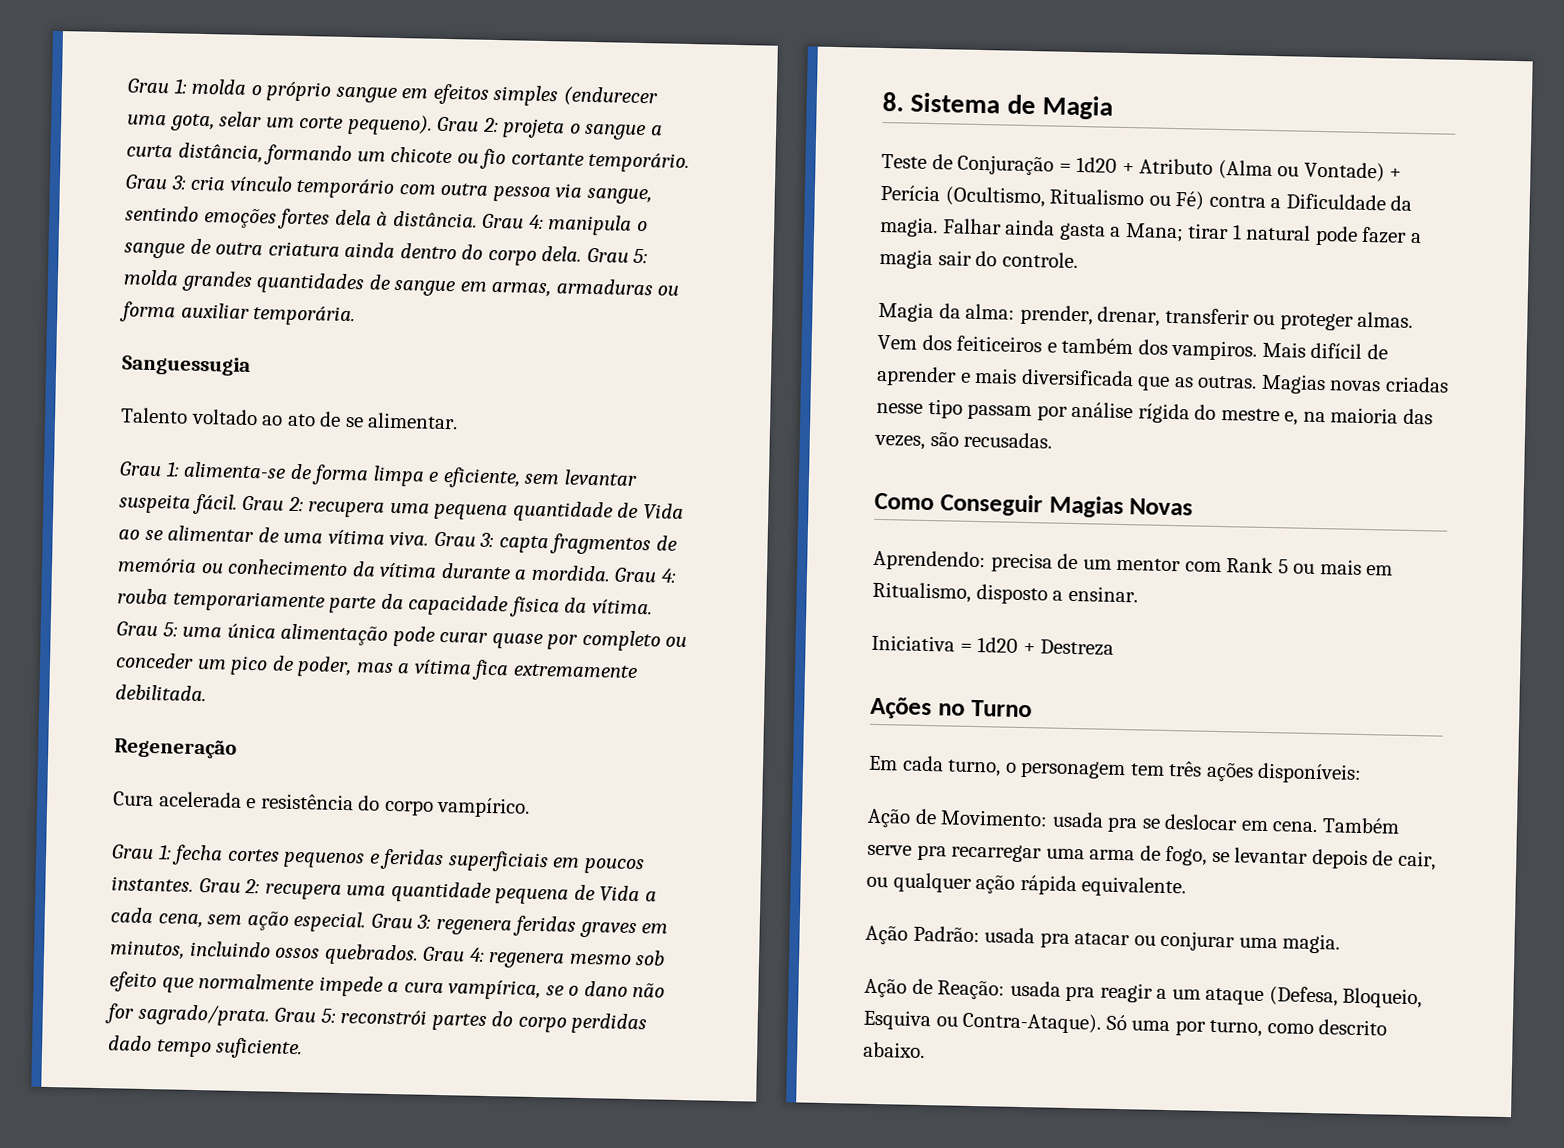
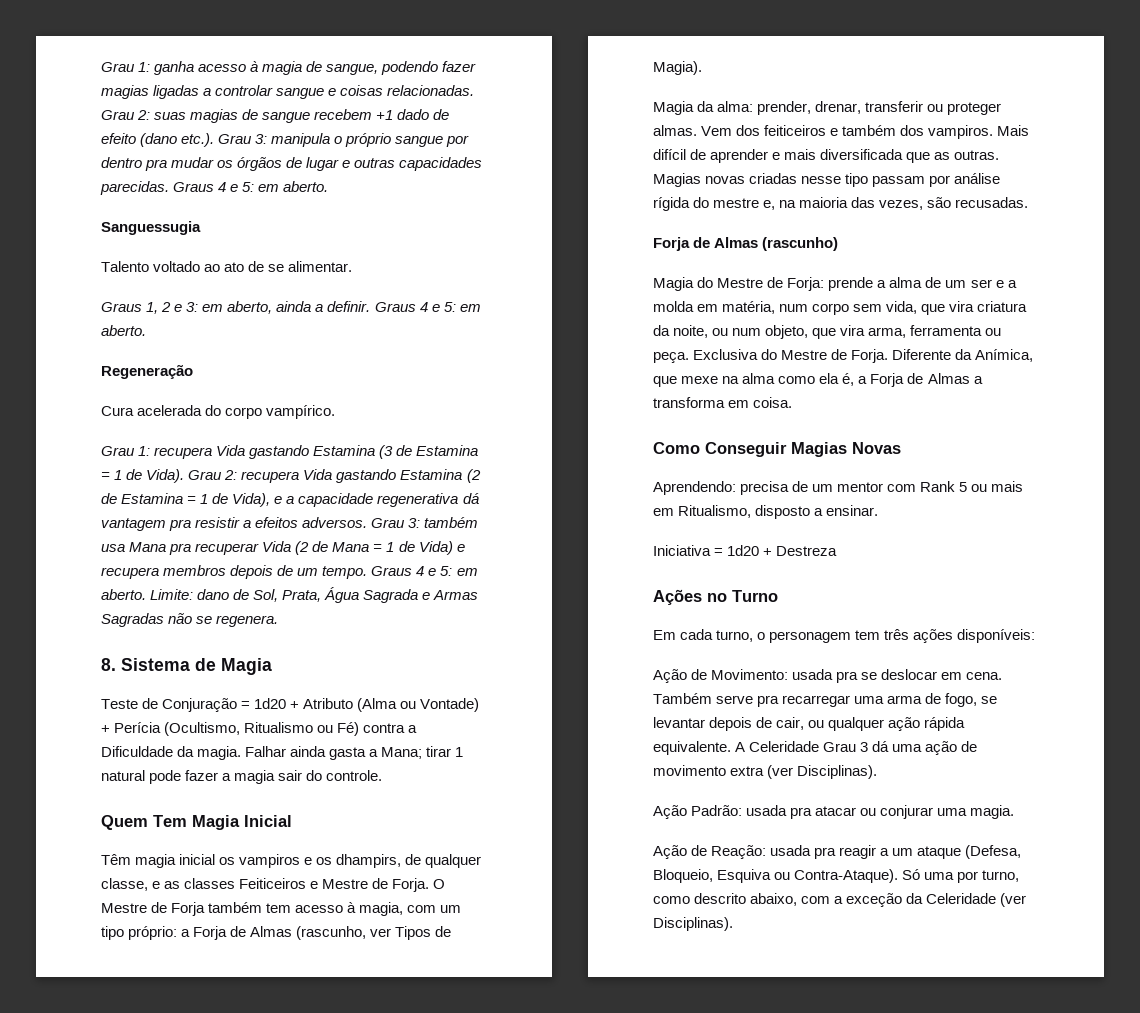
- Grau 1: molda o próprio sangue em efeitos simples (endurecer uma gota, selar um corte pequeno). Grau 2: projeta o sangue a curta distância, formando um chicote ou fio cortante temporário. Grau 3: cria vínculo temporário com outra pessoa via sangue, sentindo emoções fortes dela à distância. Grau 4: manipula o sangue de outra criatura ainda dentro do corpo dela. Grau 5: molda grandes quantidades de sangue em armas, armaduras ou forma auxiliar temporária.
+ Grau 1: ganha acesso à magia de sangue, podendo fazer magias ligadas a controlar sangue e coisas relacionadas. Grau 2: suas magias de sangue recebem +1 dado de efeito (dano etc.). Grau 3: manipula o próprio sangue por dentro pra mudar os órgãos de lugar e outras capacidades parecidas. Graus 4 e 5: em aberto.
- Grau 1: alimenta-se de forma limpa e eficiente, sem levantar suspeita fácil. Grau 2: recupera uma pequena quantidade de Vida ao se alimentar de uma vítima viva. Grau 3: capta fragmentos de memória ou conhecimento da vítima durante a mordida. Grau 4: rouba temporariamente parte da capacidade física da vítima. Grau 5: uma única alimentação pode curar quase por completo ou conceder um pico de poder, mas a vítima fica extremamente debilitada.
+ Graus 1, 2 e 3: em aberto, ainda a definir. Graus 4 e 5: em aberto.
- Cura acelerada e resistência do corpo vampírico.
+ Cura acelerada do corpo vampírico.
- Grau 1: fecha cortes pequenos e feridas superficiais em poucos instantes. Grau 2: recupera uma quantidade pequena de Vida a cada cena, sem ação especial. Grau 3: regenera feridas graves em minutos, incluindo ossos quebrados. Grau 4: regenera mesmo sob efeito que normalmente impede a cura vampírica, se o dano não for sagrado/prata. Grau 5: reconstrói partes do corpo perdidas dado tempo suficiente.
+ Grau 1: recupera Vida gastando Estamina (3 de Estamina = 1 de Vida). Grau 2: recupera Vida gastando Estamina (2 de Estamina = 1 de Vida), e a capacidade regenerativa dá vantagem pra resistir a efeitos adversos. Grau 3: também usa Mana pra recuperar Vida (2 de Mana = 1 de Vida) e recupera membros depois de um tempo. Graus 4 e 5: em aberto. Limite: dano de Sol, Prata, Água Sagrada e Armas Sagradas não se regenera.
+ Quem Tem Magia Inicial
+ Têm magia inicial os vampiros e os dhampirs, de qualquer classe, e as classes Feiticeiros e Mestre de Forja. O Mestre de Forja também tem acesso à magia, com um tipo próprio: a Forja de Almas (rascunho, ver Tipos de Magia).
+ Forja de Almas (rascunho)
+ Magia do Mestre de Forja: prende a alma de um ser e a molda em matéria, num corpo sem vida, que vira criatura da noite, ou num objeto, que vira arma, ferramenta ou peça. Exclusiva do Mestre de Forja. Diferente da Anímica, que mexe na alma como ela é, a Forja de Almas a transforma em coisa.
+ A Celeridade Grau 3 dá uma ação de movimento extra (ver Disciplinas).
- Só uma por turno, como descrito abaixo.
+ Só uma por turno, como descrito abaixo, com a exceção da Celeridade (ver Disciplinas).

